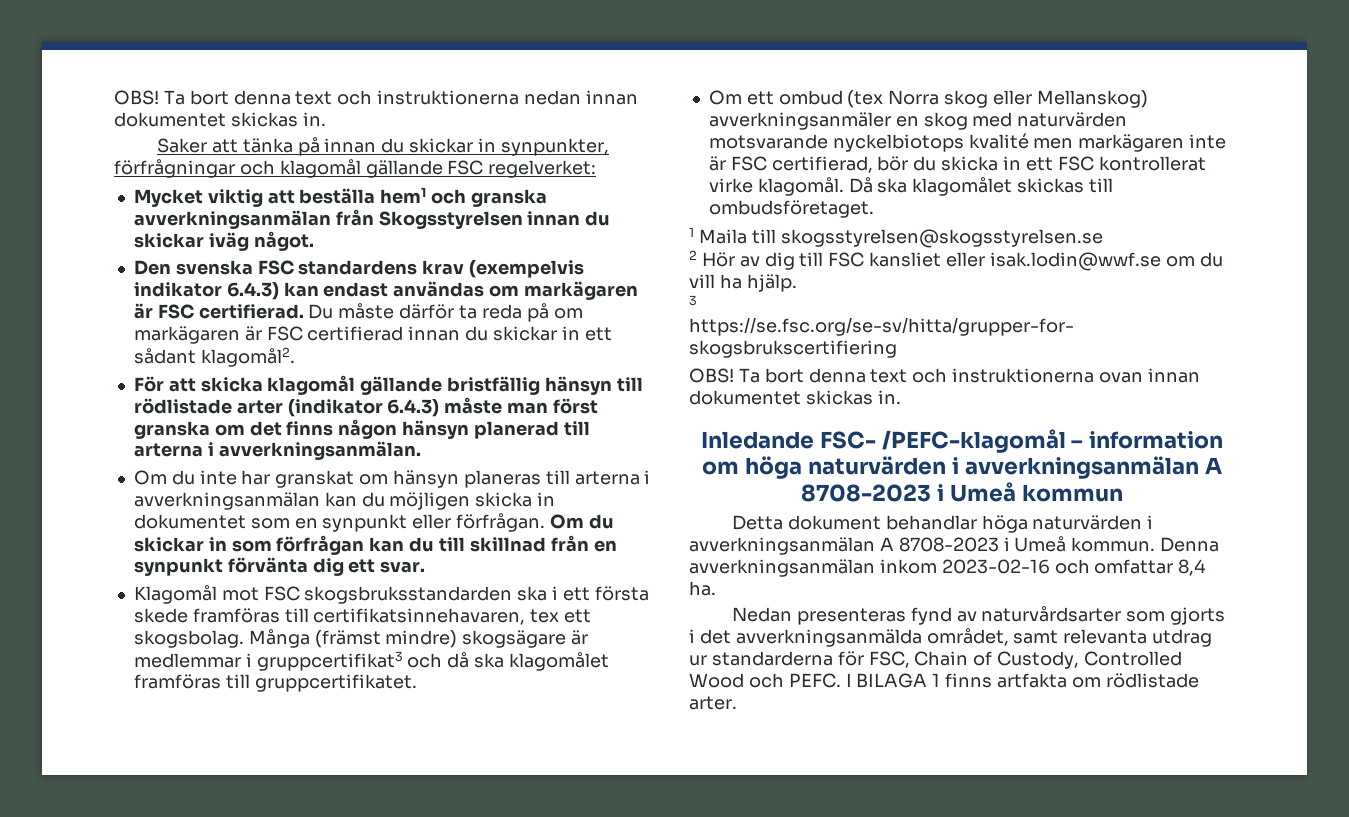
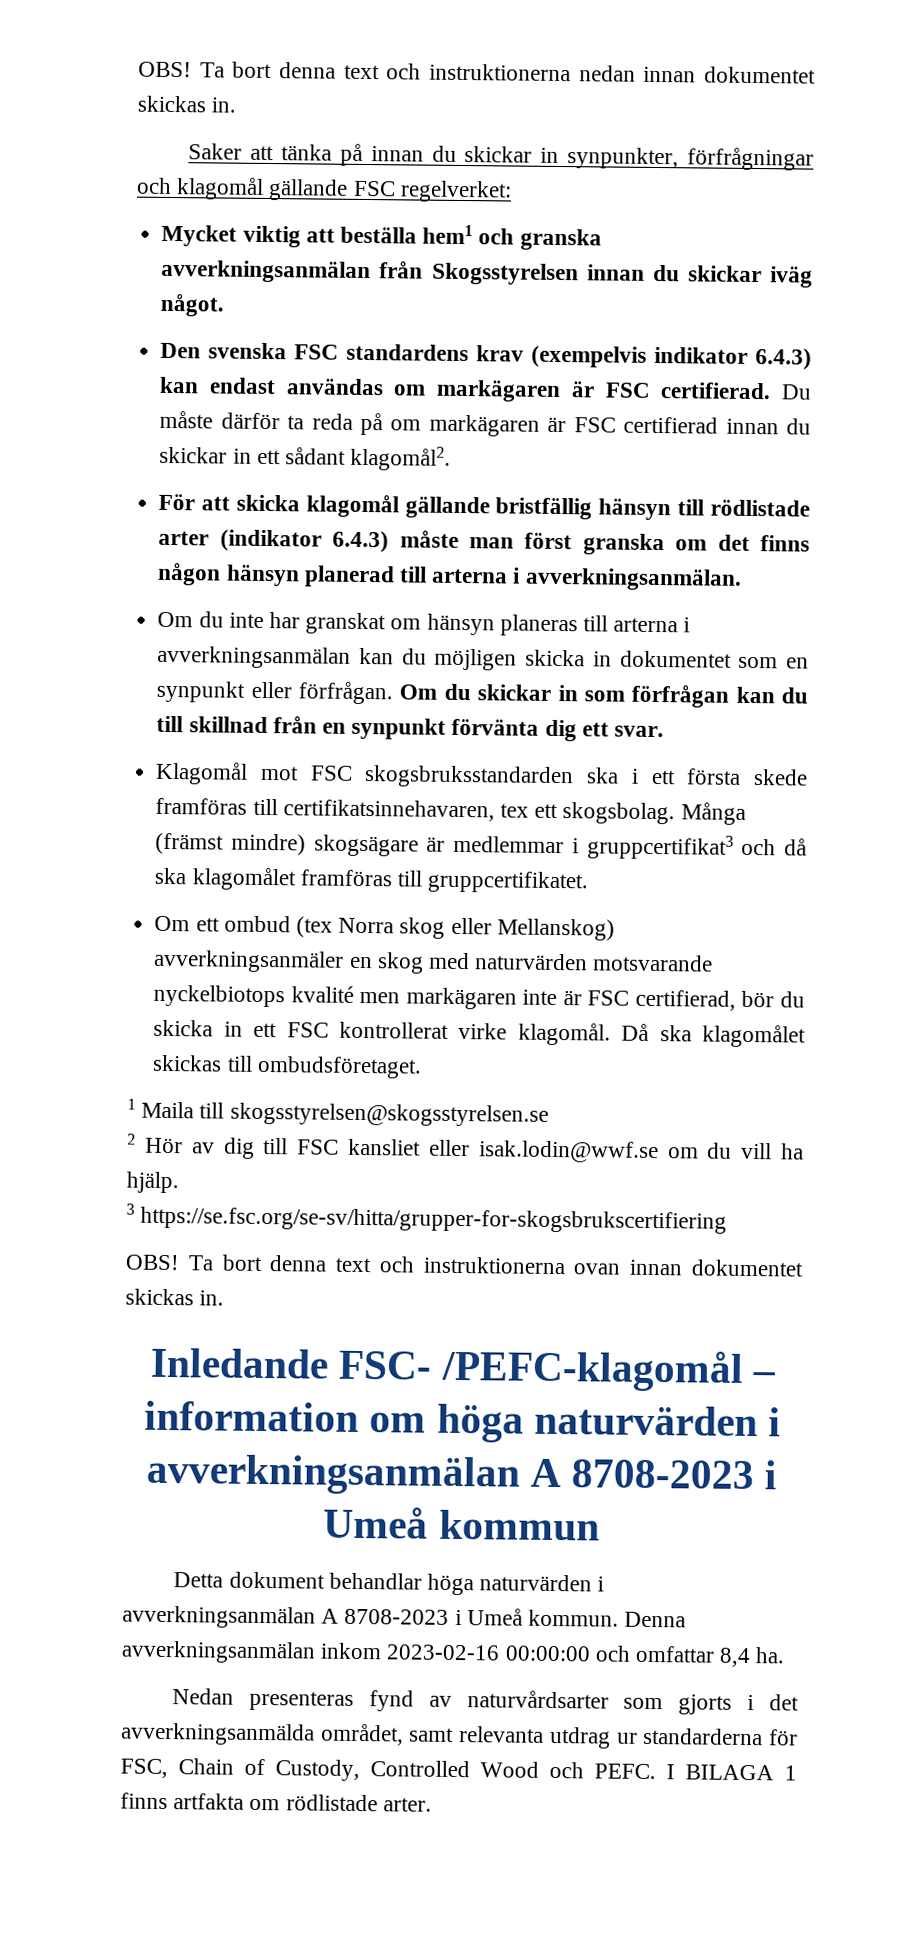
- Denna avverkningsanmälan inkom 2023-02-16 och omfattar 8,4 ha.
+ Denna avverkningsanmälan inkom 2023-02-16 00:00:00 och omfattar 8,4 ha.

